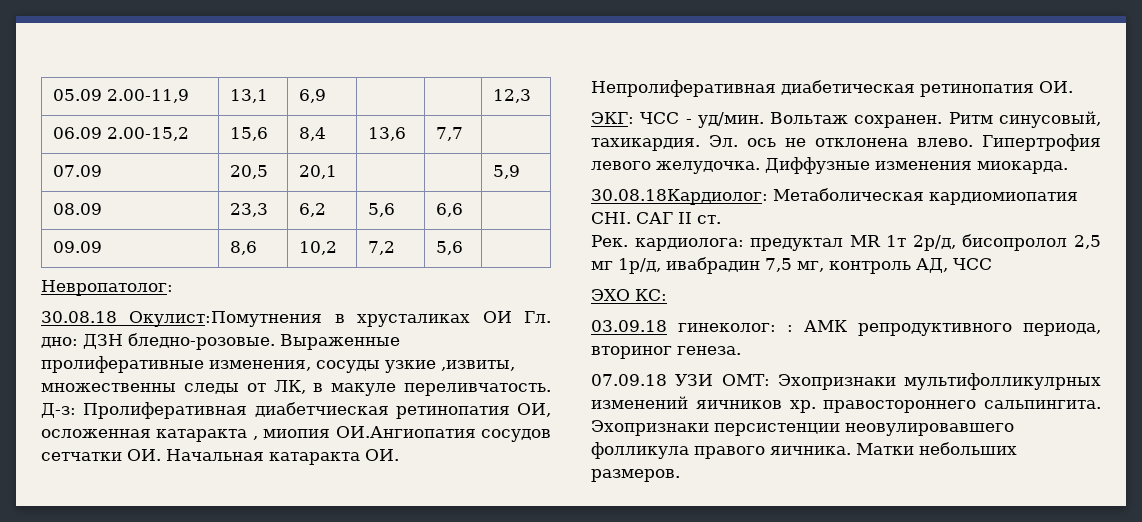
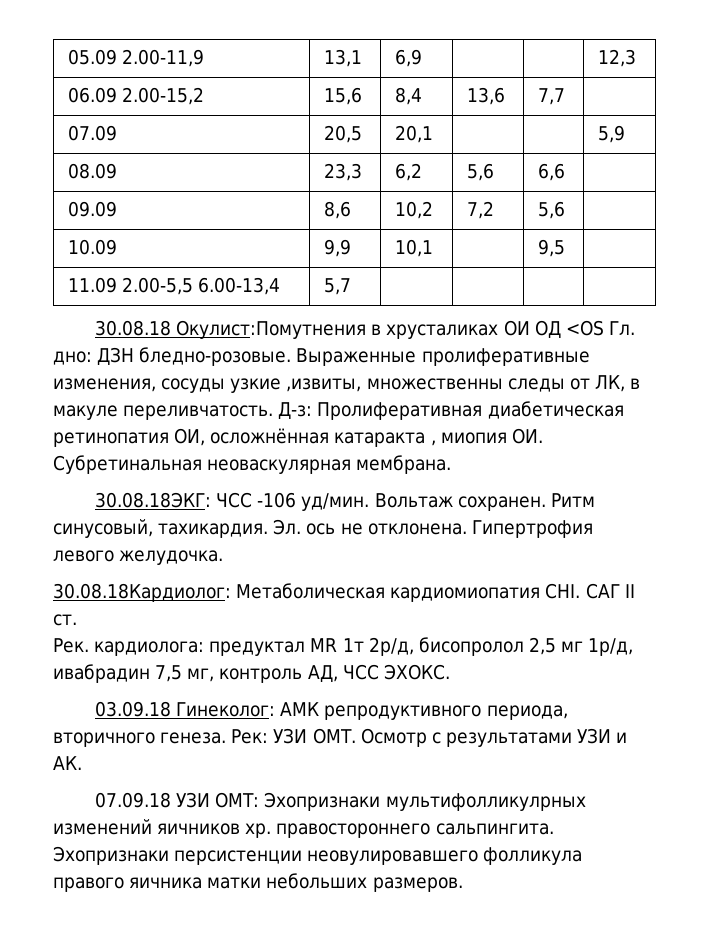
- Невропатолог:
+ 10.09 | 9,9 | 10,1 | | 9,5 |
+ 11.09 2.00-5,5 6.00-13,4 | 5,7 | | | |
- 30.08.18 Окулист:Помутнения в хрусталиках ОИ Гл. дно: ДЗН бледно-розовые.
+ 30.08.18 Окулист:Помутнения в хрусталиках ОИ OД <OS Гл. дно: ДЗН бледно-розовые.
- Д-з: Пролиферативная диабетчиеская ретинопатия ОИ, осложенная катаракта , миопия ОИ.Ангиопатия сосудов сетчатки ОИ. Начальная катаракта ОИ. Непролиферативная диабетическая ретинопатия ОИ.
- ЭКГ: ЧСС - уд/мин.
+ Д-з: Пролиферативная диабетическая ретинопатия ОИ, осложнённая катаракта , миопия ОИ. Субретинальная неоваскулярная мембрана.
+ 30.08.18ЭКГ: ЧСС -106 уд/мин.
- Эл. ось не отклонена влево.
+ Эл. ось не отклонена.
- Диффузные изменения миокарда.
- Рек. кардиолога: предуктал MR 1т 2р/д, бисопролол 2,5 мг 1р/д, ивабрадин 7,5 мг, контроль АД, ЧСС
- ЭХО КС:
+ Рек. кардиолога: предуктал MR 1т 2р/д, бисопролол 2,5 мг 1р/д, ивабрадин 7,5 мг, контроль АД, ЧСС ЭХОКС.
- 03.09.18 гинеколог: : АМК репродуктивного периода, вториног генеза.
+ 03.09.18 Гинеколог: АМК репродуктивного периода, вторичного генеза. Рек: УЗИ ОМТ. Осмотр с результатами УЗИ и АК.
- Эхопризнаки персистенции неовулировавшего фолликула правого яичника. Матки небольших размеров.
+ Эхопризнаки персистенции неовулировавшего фолликула правого яичника матки небольших размеров.

